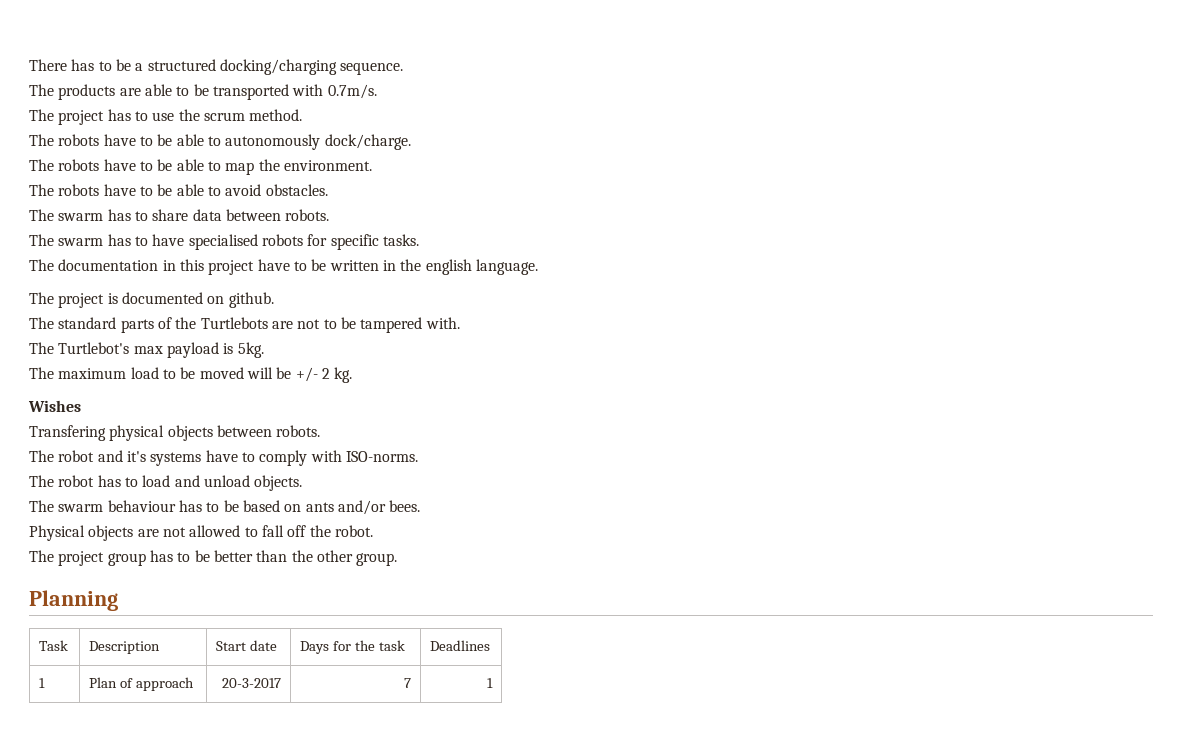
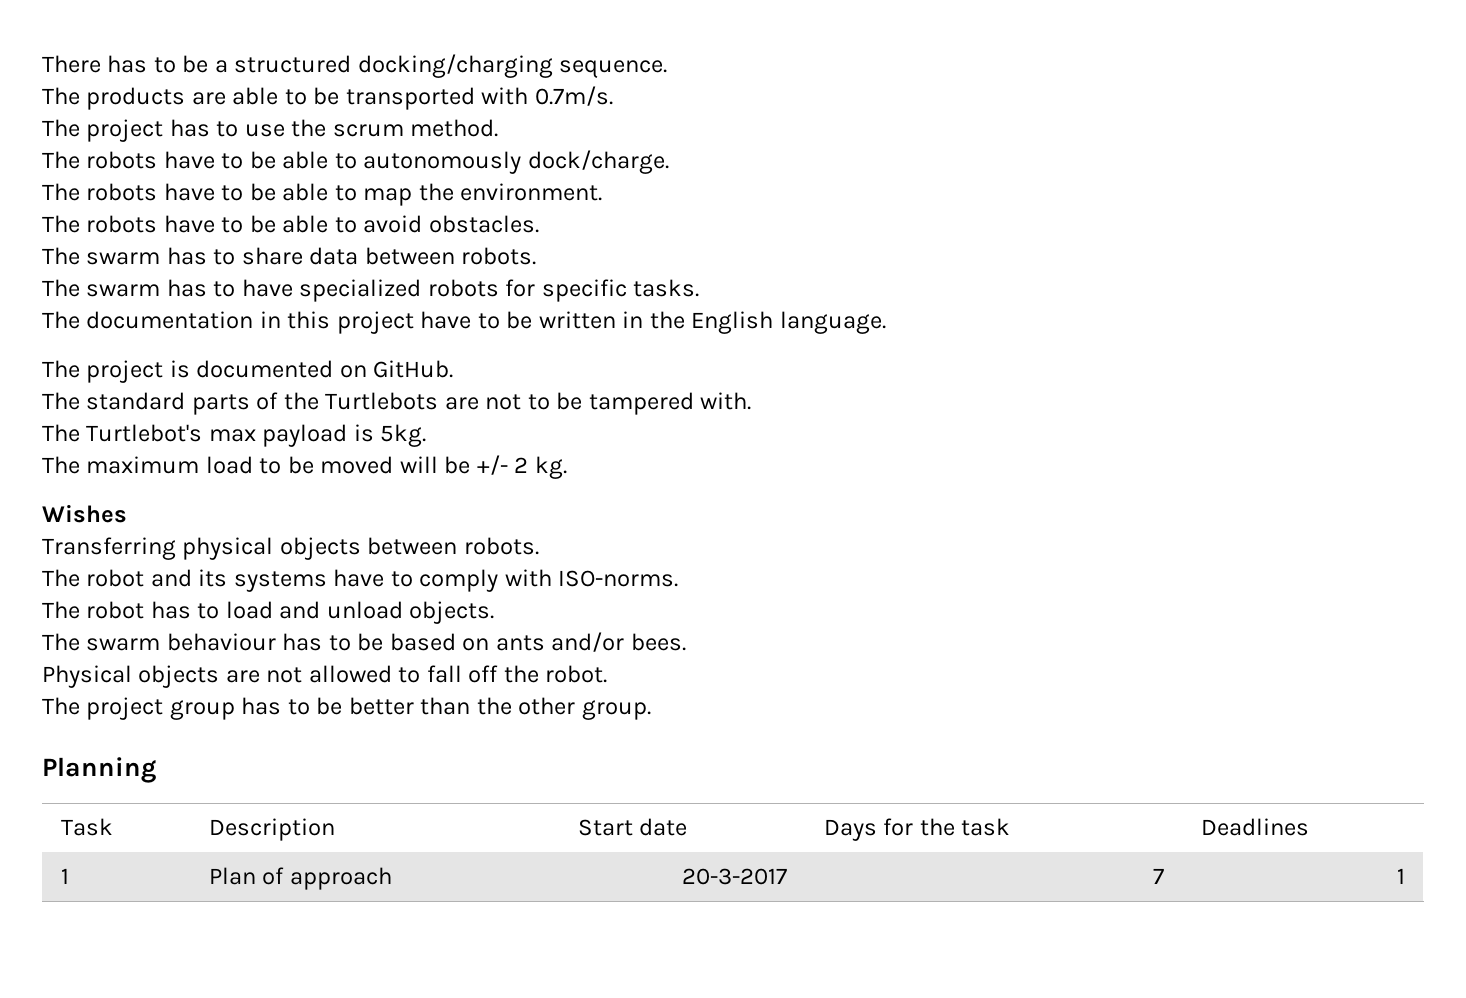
- The swarm has to have specialised robots for specific tasks.
+ The swarm has to have specialized robots for specific tasks.
- The documentation in this project have to be written in the english language.
+ The documentation in this project have to be written in the English language.
- The project is documented on github.
+ The project is documented on GitHub.
- Transfering physical objects between robots.
+ Transferring physical objects between robots.
- The robot and it's systems have to comply with ISO-norms.
+ The robot and its systems have to comply with ISO-norms.

